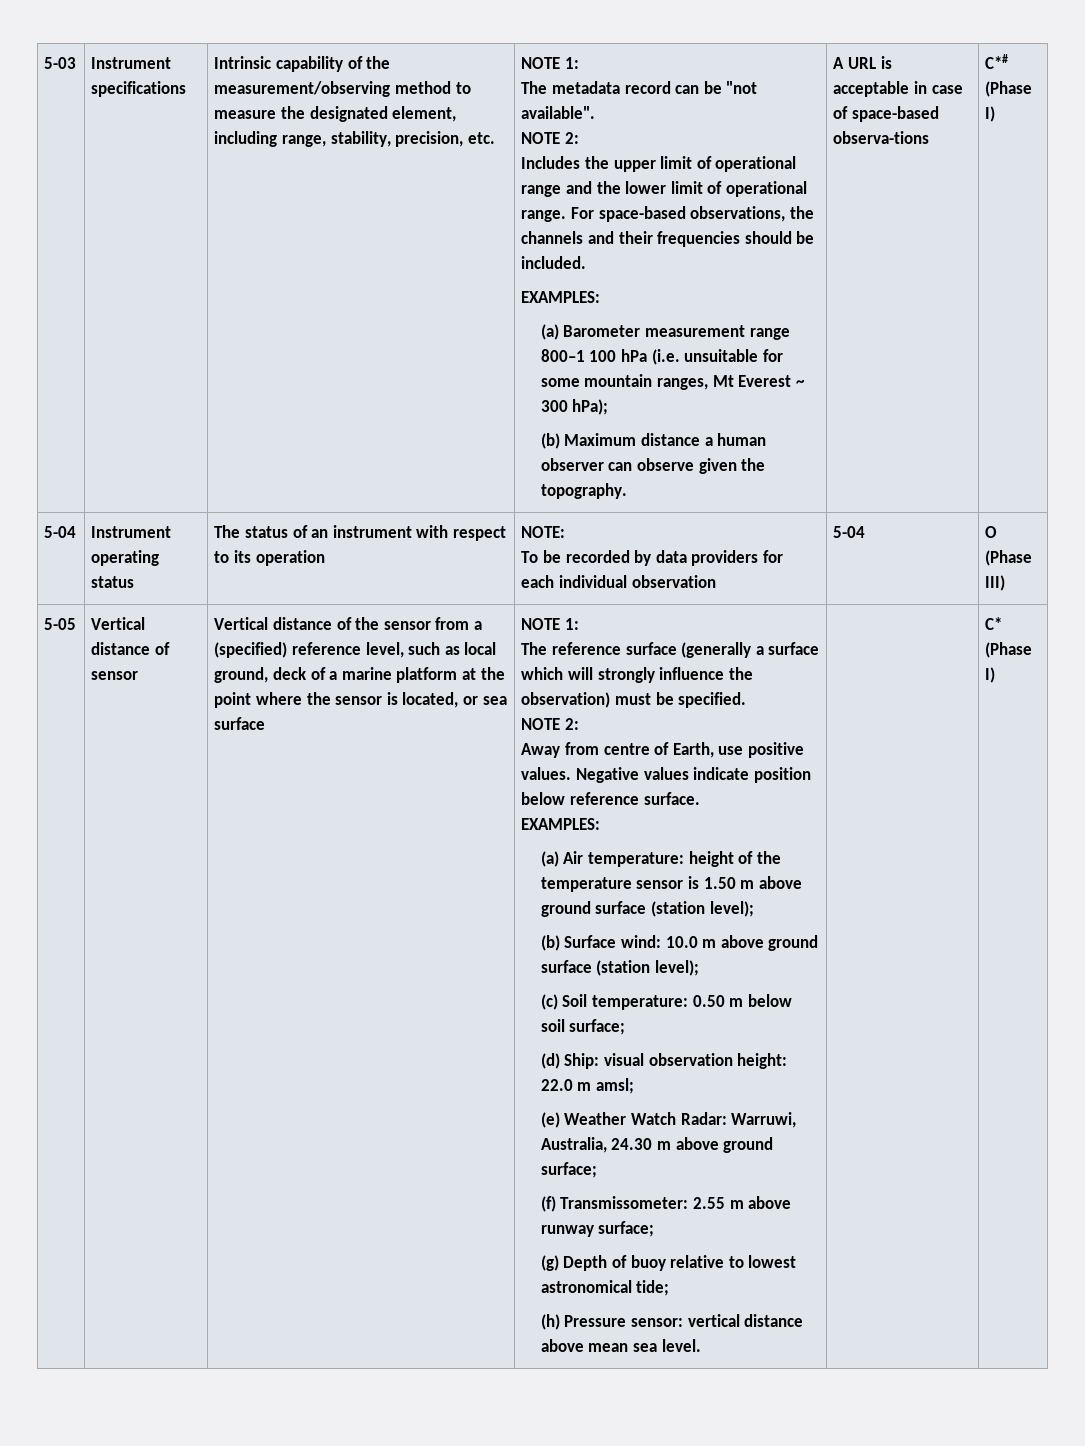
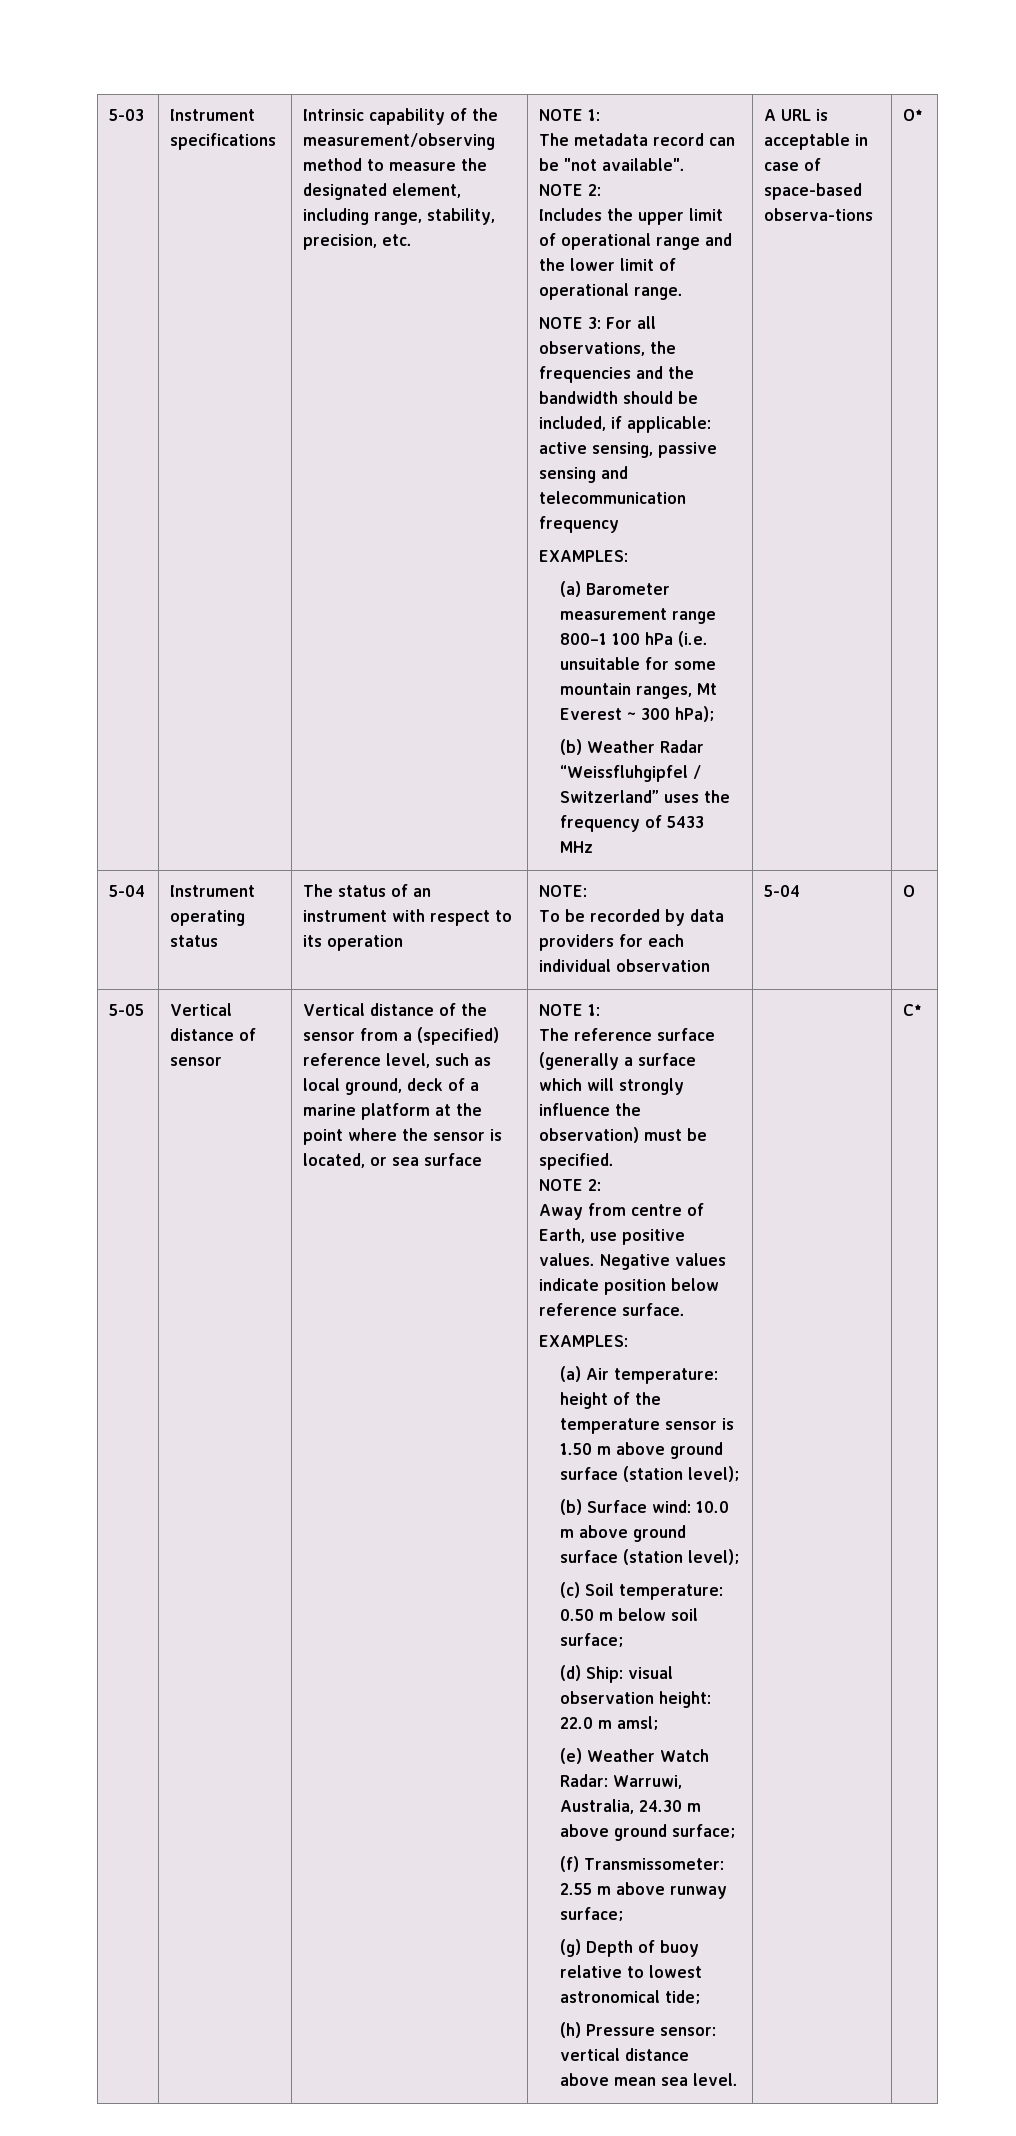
- Includes the upper limit of operational range and the lower limit of operational range. For space-based observations, the channels and their frequencies should be included.
+ Includes the upper limit of operational range and the lower limit of operational range.
+ NOTE 3: For all observations, the frequencies and the bandwidth should be included, if applicable: active sensing, passive sensing and telecommunication frequency
- (b) Maximum distance a human observer can observe given the topography.
+ (b) Weather Radar “Weissfluhgipfel / Switzerland” uses the frequency of 5433 MHz
- C*# (Phase I)
+ O*
  5-04 | Instrument operating status | The status of an instrument with respect to its operation | NOTE:
- To be recorded by data providers for each individual observation | 5-04 | O (Phase III)
+ To be recorded by data providers for each individual observation | 5-04 | O
- C* (Phase I)
+ C*

